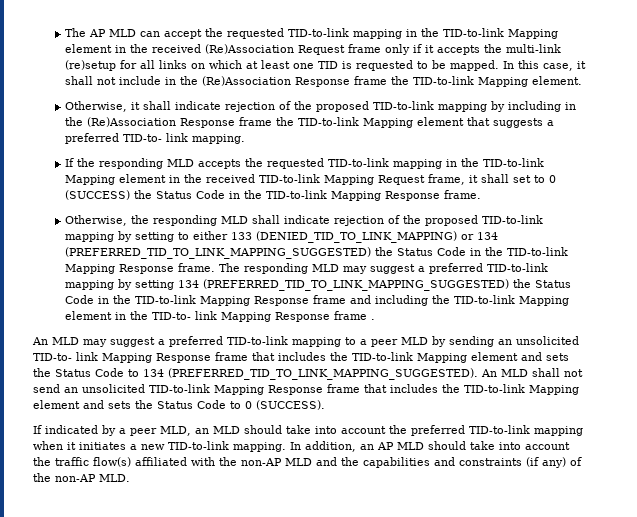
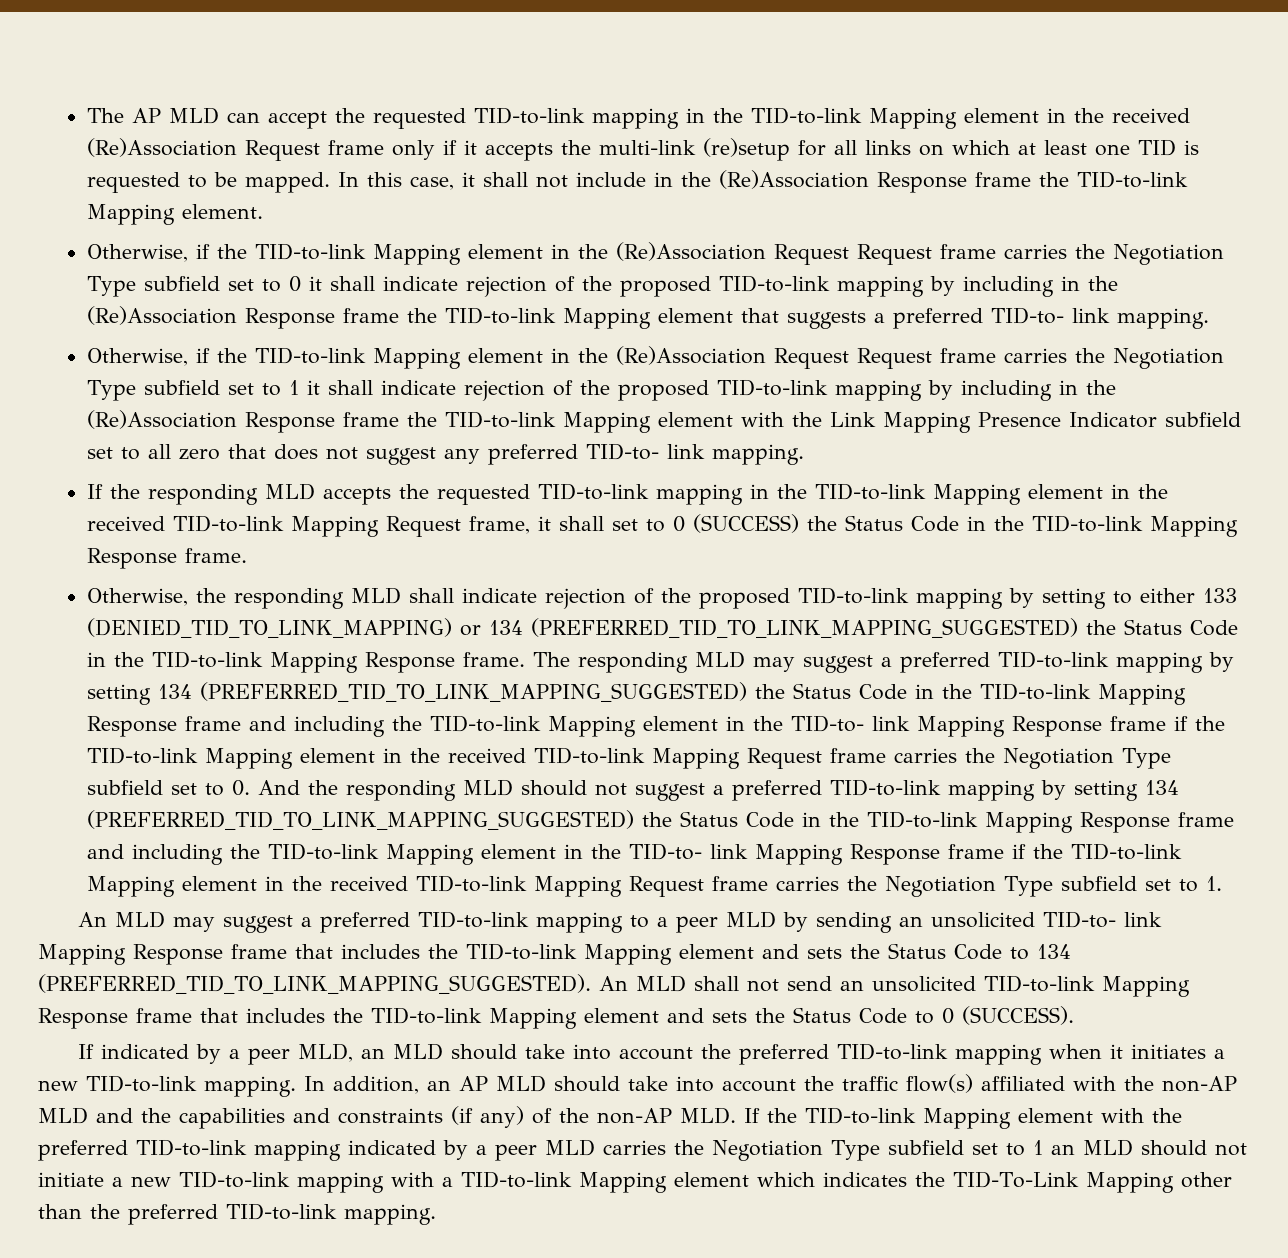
- Otherwise, it shall indicate rejection of the proposed TID-to-link mapping by including in the (Re)Association Response frame the TID-to-link Mapping element that suggests a preferred TID-to- link mapping.
+ Otherwise, if the TID-to-link Mapping element in the (Re)Association Request Request frame carries the Negotiation Type subfield set to 0 it shall indicate rejection of the proposed TID-to-link mapping by including in the (Re)Association Response frame the TID-to-link Mapping element that suggests a preferred TID-to- link mapping.
+ Otherwise, if the TID-to-link Mapping element in the (Re)Association Request Request frame carries the Negotiation Type subfield set to 1 it shall indicate rejection of the proposed TID-to-link mapping by including in the (Re)Association Response frame the TID-to-link Mapping element with the Link Mapping Presence Indicator subfield set to all zero that does not suggest any preferred TID-to- link mapping.
- The responding MLD may suggest a preferred TID-to-link mapping by setting 134 (PREFERRED_TID_TO_LINK_MAPPING_SUGGESTED) the Status Code in the TID-to-link Mapping Response frame and including the TID-to-link Mapping element in the TID-to- link Mapping Response frame .
+ The responding MLD may suggest a preferred TID-to-link mapping by setting 134 (PREFERRED_TID_TO_LINK_MAPPING_SUGGESTED) the Status Code in the TID-to-link Mapping Response frame and including the TID-to-link Mapping element in the TID-to- link Mapping Response frame if the TID-to-link Mapping element in the received TID-to-link Mapping Request frame carries the Negotiation Type subfield set to 0. And the responding MLD should not suggest a preferred TID-to-link mapping by setting 134 (PREFERRED_TID_TO_LINK_MAPPING_SUGGESTED) the Status Code in the TID-to-link Mapping Response frame and including the TID-to-link Mapping element in the TID-to- link Mapping Response frame if the TID-to-link Mapping element in the received TID-to-link Mapping Request frame carries the Negotiation Type subfield set to 1.
- In addition, an AP MLD should take into account the traffic flow(s) affiliated with the non-AP MLD and the capabilities and constraints (if any) of the non-AP MLD.
+ In addition, an AP MLD should take into account the traffic flow(s) affiliated with the non-AP MLD and the capabilities and constraints (if any) of the non-AP MLD. If the TID-to-link Mapping element with the preferred TID-to-link mapping indicated by a peer MLD carries the Negotiation Type subfield set to 1 an MLD should not initiate a new TID-to-link mapping with a TID-to-link Mapping element which indicates the TID-To-Link Mapping other than the preferred TID-to-link mapping.

